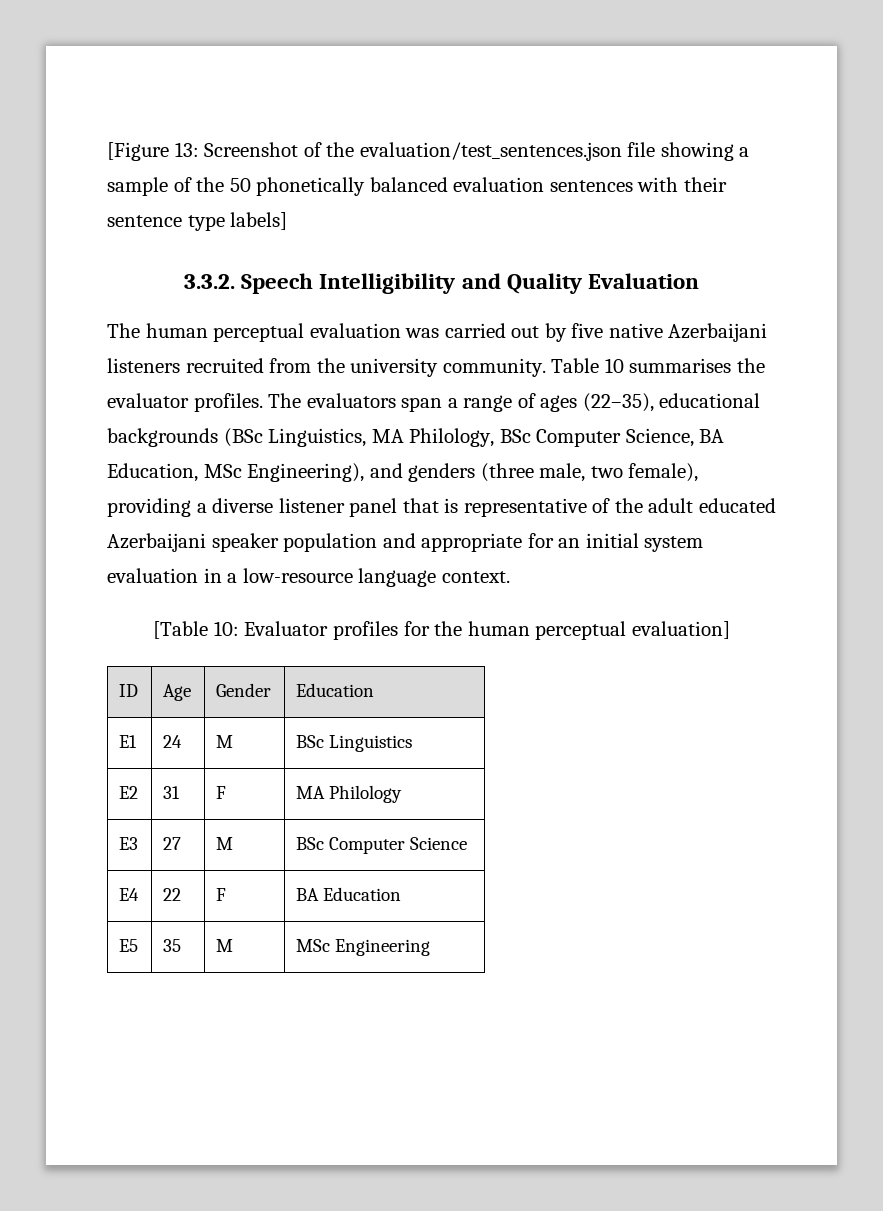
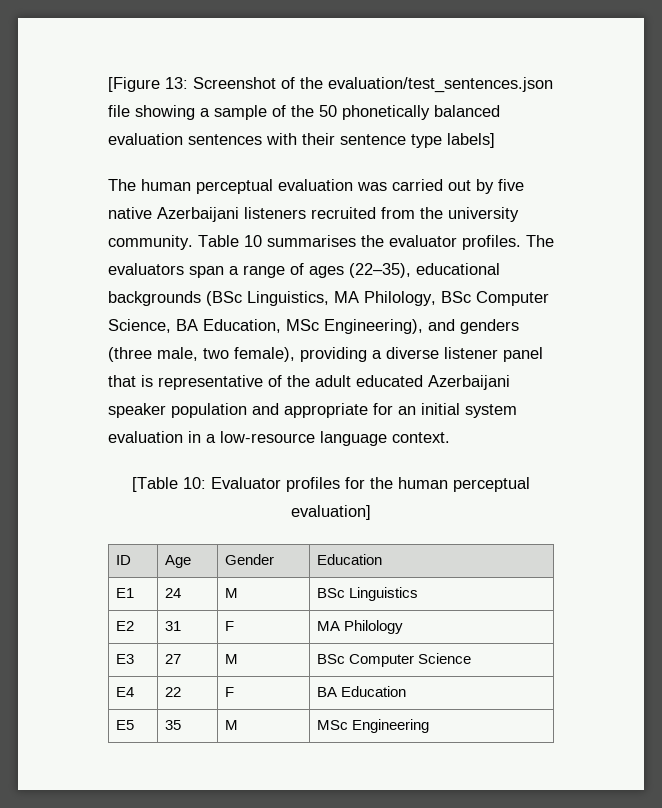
- 3.3.2. Speech Intelligibility and Quality Evaluation

